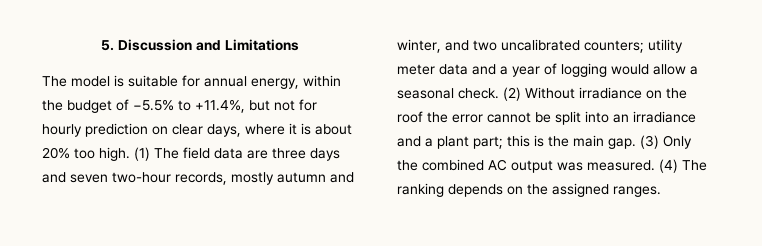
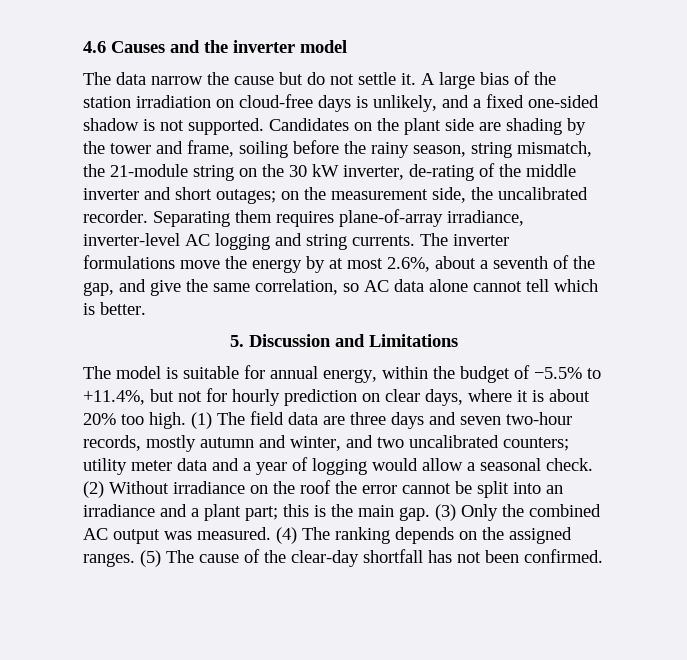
+ 4.6 Causes and the inverter model
+ The data narrow the cause but do not settle it. A large bias of the station irradiation on cloud-free days is unlikely, and a fixed one-sided shadow is not supported. Candidates on the plant side are shading by the tower and frame, soiling before the rainy season, string mismatch, the 21-module string on the 30 kW inverter, de-rating of the middle inverter and short outages; on the measurement side, the uncalibrated recorder. Separating them requires plane-of-array irradiance, inverter-level AC logging and string currents. The inverter formulations move the energy by at most 2.6%, about a seventh of the gap, and give the same correlation, so AC data alone cannot tell which is better.
+ (5) The cause of the clear-day shortfall has not been confirmed.

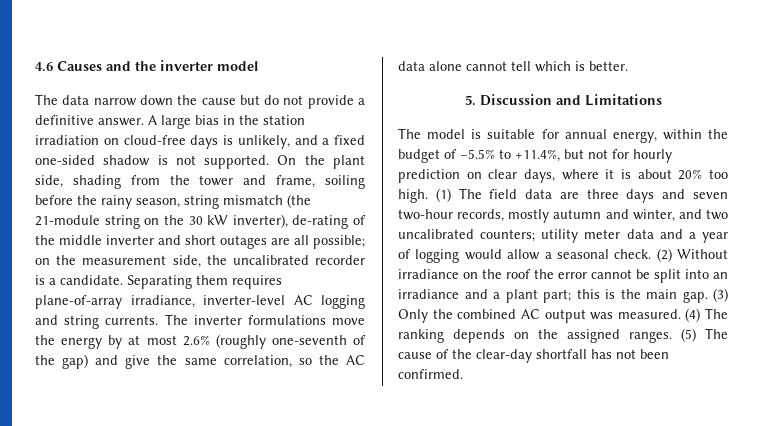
- The data narrow the cause but do not settle it.
+ The data narrow down the cause but do not provide a definitive answer.
- A large bias of the station irradiation on cloud-free days is unlikely, and a fixed one-sided shadow is not supported.
+ A large bias in the station irradiation on cloud-free days is unlikely, and a fixed one-sided shadow is not supported.
- Candidates on the plant side are shading by the tower and frame, soiling before the rainy season, string mismatch, the 21-module string on the 30 kW inverter, de-rating of the middle inverter and short outages; on the measurement side, the uncalibrated recorder.
+ On the plant side, shading from the tower and frame, soiling before the rainy season, string mismatch (the 21-module string on the 30 kW inverter), de-rating of the middle inverter and short outages are all possible; on the measurement side, the uncalibrated recorder is a candidate.
- The inverter formulations move the energy by at most 2.6%, about a seventh of the gap, and give the same correlation, so AC data alone cannot tell which is better.
+ The inverter formulations move the energy by at most 2.6% (roughly one-seventh of the gap) and give the same correlation, so the AC data alone cannot tell which is better.

